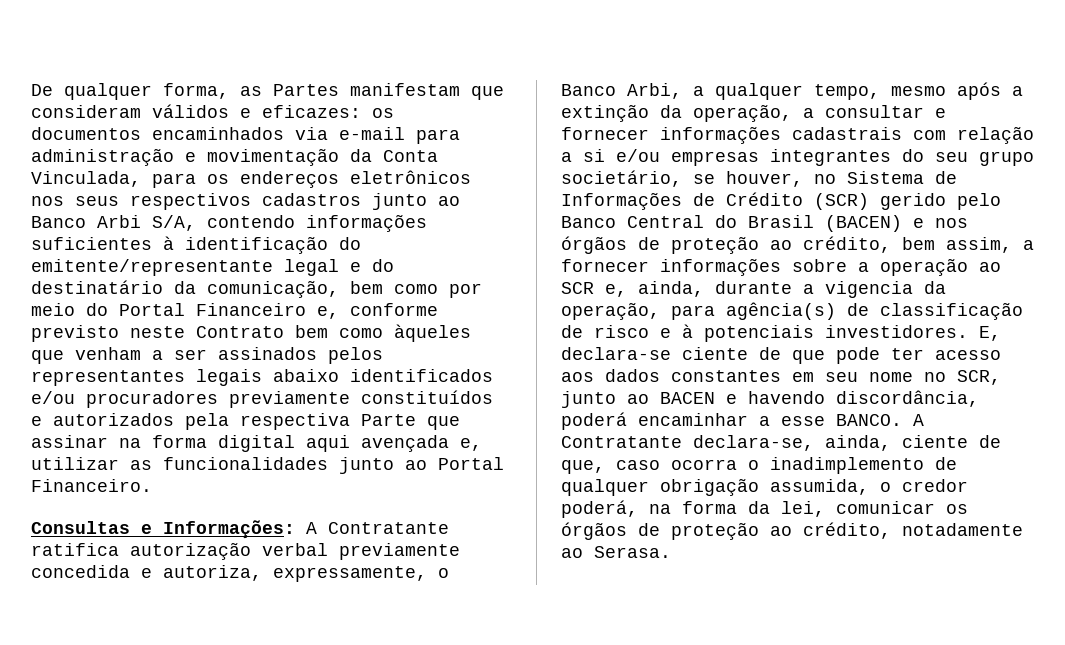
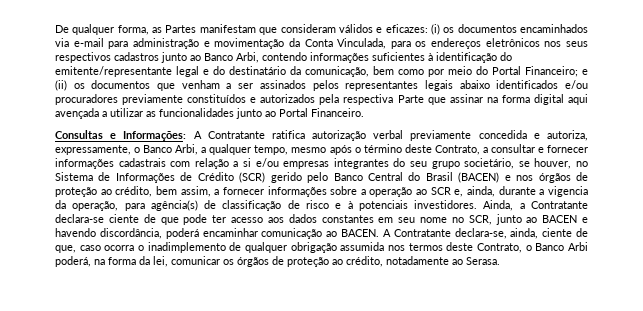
- os documentos encaminhados via e-mail para administração e movimentação da Conta Vinculada, para os endereços eletrônicos nos seus respectivos cadastros junto ao Banco Arbi S/A, contendo informações suficientes à identificação do emitente/representante legal e do destinatário da comunicação, bem como por meio do Portal Financeiro e, conforme previsto neste Contrato bem como àqueles que venham a ser assinados pelos representantes legais abaixo identificados e/ou procuradores previamente constituídos e autorizados pela respectiva Parte que assinar na forma digital aqui avençada e, utilizar as funcionalidades junto ao Portal Financeiro.
+ (i) os documentos encaminhados via e-mail para administração e movimentação da Conta Vinculada, para os endereços eletrônicos nos seus respectivos cadastros junto ao Banco Arbi, contendo informações suficientes à identificação do emitente/representante legal e do destinatário da comunicação, bem como por meio do Portal Financeiro; e (ii) os documentos que venham a ser assinados pelos representantes legais abaixo identificados e/ou procuradores previamente constituídos e autorizados pela respectiva Parte que assinar na forma digital aqui avençada a utilizar as funcionalidades junto ao Portal Financeiro.
- A Contratante ratifica autorização verbal previamente concedida e autoriza, expressamente, o Banco Arbi, a qualquer tempo, mesmo após a extinção da operação, a consultar e fornecer informações cadastrais com relação a si e/ou empresas integrantes do seu grupo societário, se houver, no Sistema de Informações de Crédito (SCR) gerido pelo Banco Central do Brasil (BACEN) e nos órgãos de proteção ao crédito, bem assim, a fornecer informações sobre a operação ao SCR e, ainda, durante a vigencia da operação, para agência(s) de classificação de risco e à potenciais investidores.
+ A Contratante ratifica autorização verbal previamente concedida e autoriza, expressamente, o Banco Arbi, a qualquer tempo, mesmo após o término deste Contrato, a consultar e fornecer informações cadastrais com relação a si e/ou empresas integrantes do seu grupo societário, se houver, no Sistema de Informações de Crédito (SCR) gerido pelo Banco Central do Brasil (BACEN) e nos órgãos de proteção ao crédito, bem assim, a fornecer informações sobre a operação ao SCR e, ainda, durante a vigencia da operação, para agência(s) de classificação de risco e à potenciais investidores.
- E, declara-se ciente de que pode ter acesso aos dados constantes em seu nome no SCR, junto ao BACEN e havendo discordância, poderá encaminhar a esse BANCO.
+ Ainda, a Contratante declara-se ciente de que pode ter acesso aos dados constantes em seu nome no SCR, junto ao BACEN e havendo discordância, poderá encaminhar comunicação ao BACEN.
- A Contratante declara-se, ainda, ciente de que, caso ocorra o inadimplemento de qualquer obrigação assumida, o credor poderá, na forma da lei, comunicar os órgãos de proteção ao crédito, notadamente ao Serasa.
+ A Contratante declara-se, ainda, ciente de que, caso ocorra o inadimplemento de qualquer obrigação assumida nos termos deste Contrato, o Banco Arbi poderá, na forma da lei, comunicar os órgãos de proteção ao crédito, notadamente ao Serasa.

